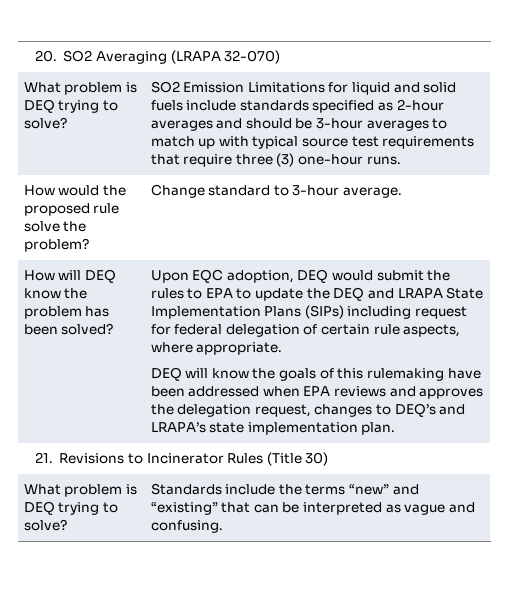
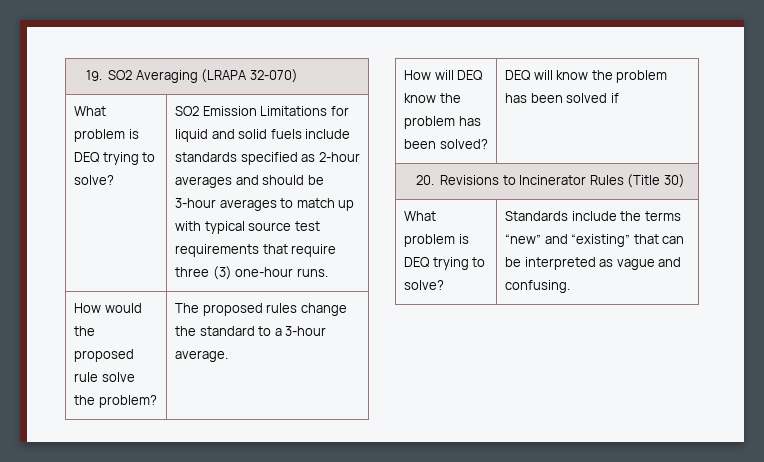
- 20. SO2 Averaging (LRAPA 32-070)
+ 19. SO2 Averaging (LRAPA 32-070)
- How would the proposed rule solve the problem? | Change standard to 3-hour average.
+ How would the proposed rule solve the problem? | The proposed rules change the standard to a 3-hour average.
- Upon EQC adoption, DEQ would submit the rules to EPA to update the DEQ and LRAPA State Implementation Plans (SIPs) including request for federal delegation of certain rule aspects, where appropriate.
- DEQ will know the goals of this rulemaking have been addressed when EPA reviews and approves the delegation request, changes to DEQ’s and LRAPA’s state implementation plan.
- 21. Revisions to Incinerator Rules (Title 30)
+ DEQ will know the problem has been solved if
+ 20. Revisions to Incinerator Rules (Title 30)

